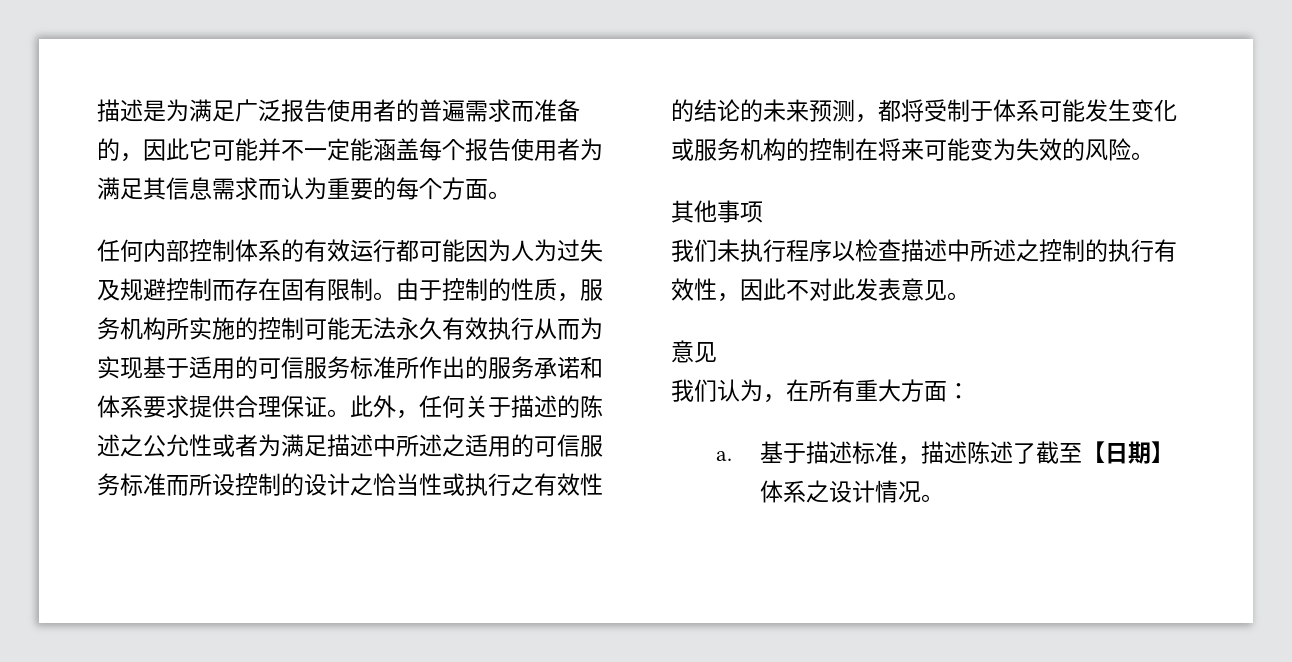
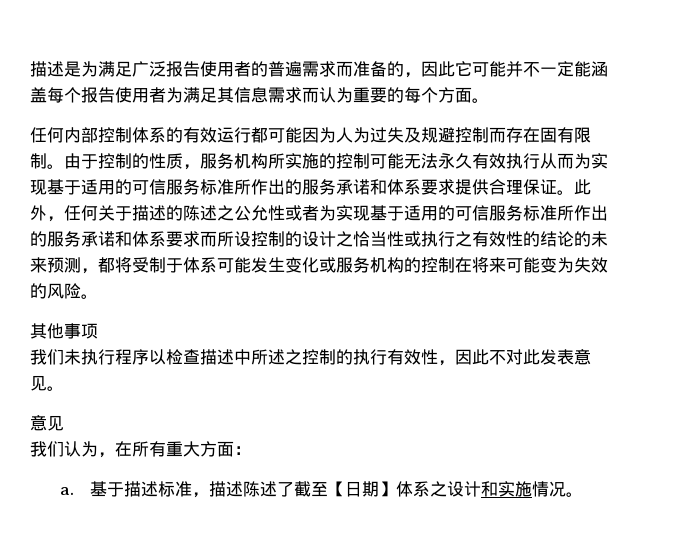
- 此外，任何关于描述的陈述之公允性或者为满足描述中所述之适用的可信服务标准而所设控制的设计之恰当性或执行之有效性的结论的未来预测，都将受制于体系可能发生变化或服务机构的控制在将来可能变为失效的风险。
+ 此外，任何关于描述的陈述之公允性或者为实现基于适用的可信服务标准所作出的服务承诺和体系要求而所设控制的设计之恰当性或执行之有效性的结论的未来预测，都将受制于体系可能发生变化或服务机构的控制在将来可能变为失效的风险。
- 基于描述标准，描述陈述了截至【日期】体系之设计情况。
+ 基于描述标准，描述陈述了截至【日期】体系之设计和实施情况。

